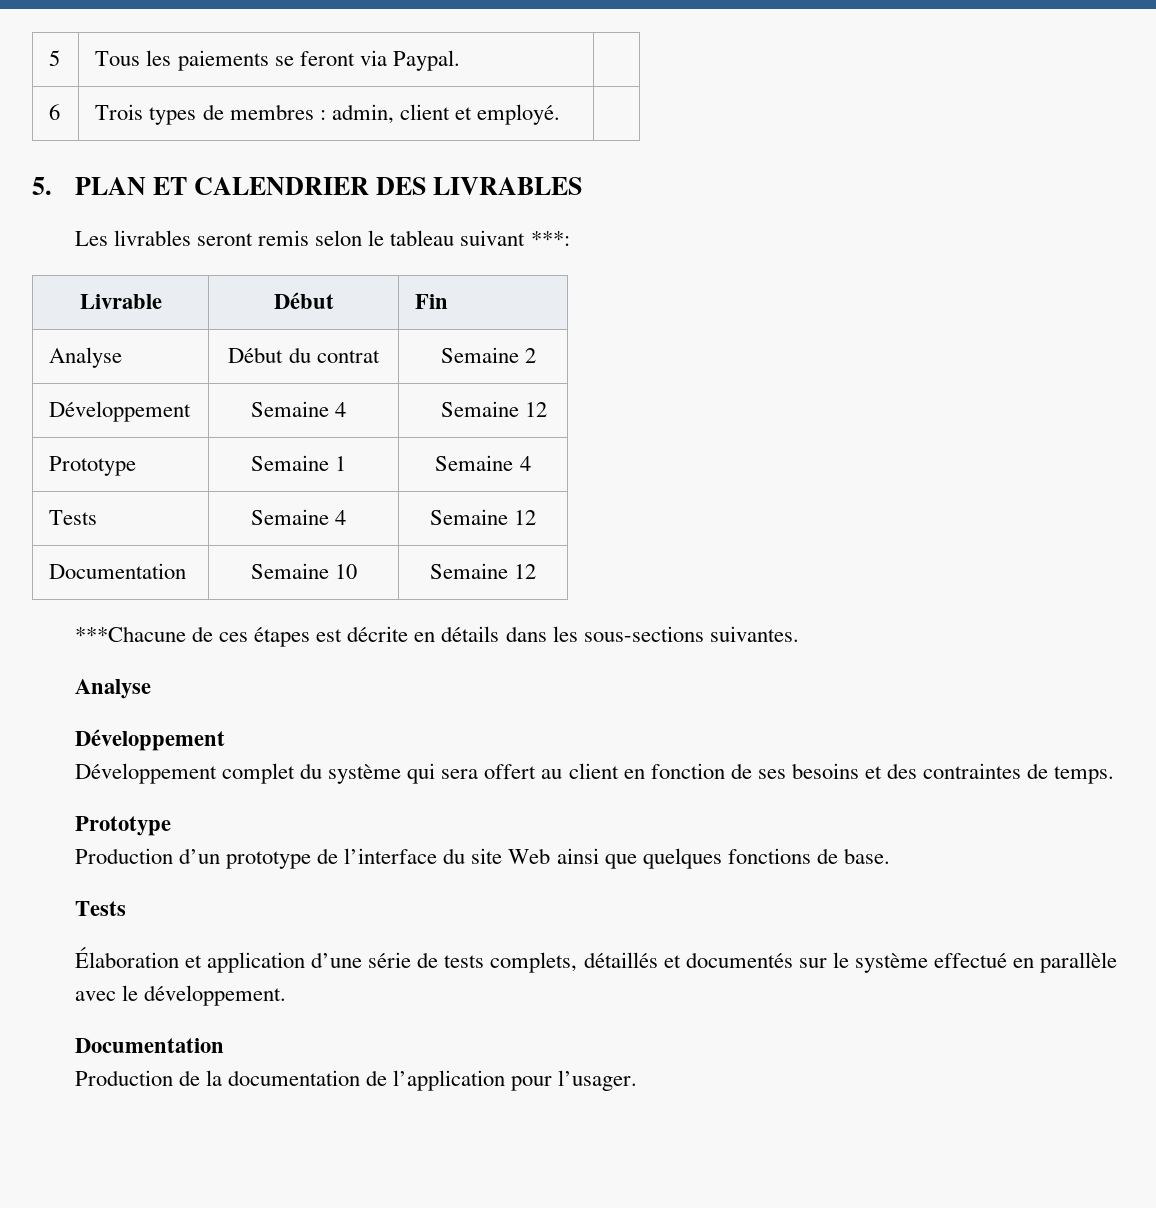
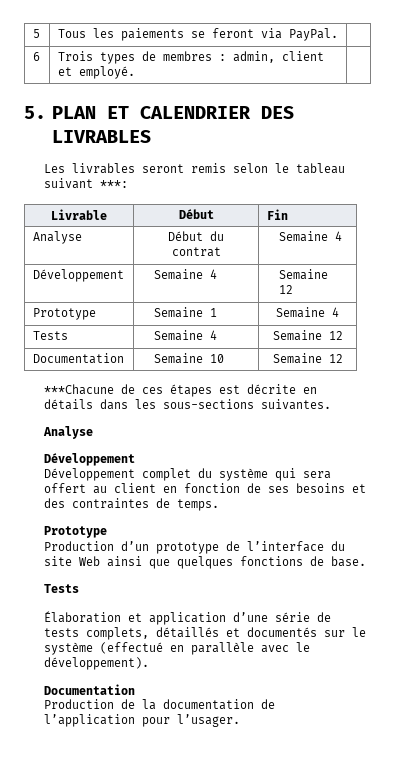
- 5 | Tous les paiements se feront via Paypal. |
+ 5 | Tous les paiements se feront via PayPal. |
- Analyse | Début du contrat | Semaine 2
+ Analyse | Début du contrat | Semaine 4
- Élaboration et application d’une série de tests complets, détaillés et documentés sur le système effectué en parallèle avec le développement.
+ Élaboration et application d’une série de tests complets, détaillés et documentés sur le système (effectué en parallèle avec le développement).

